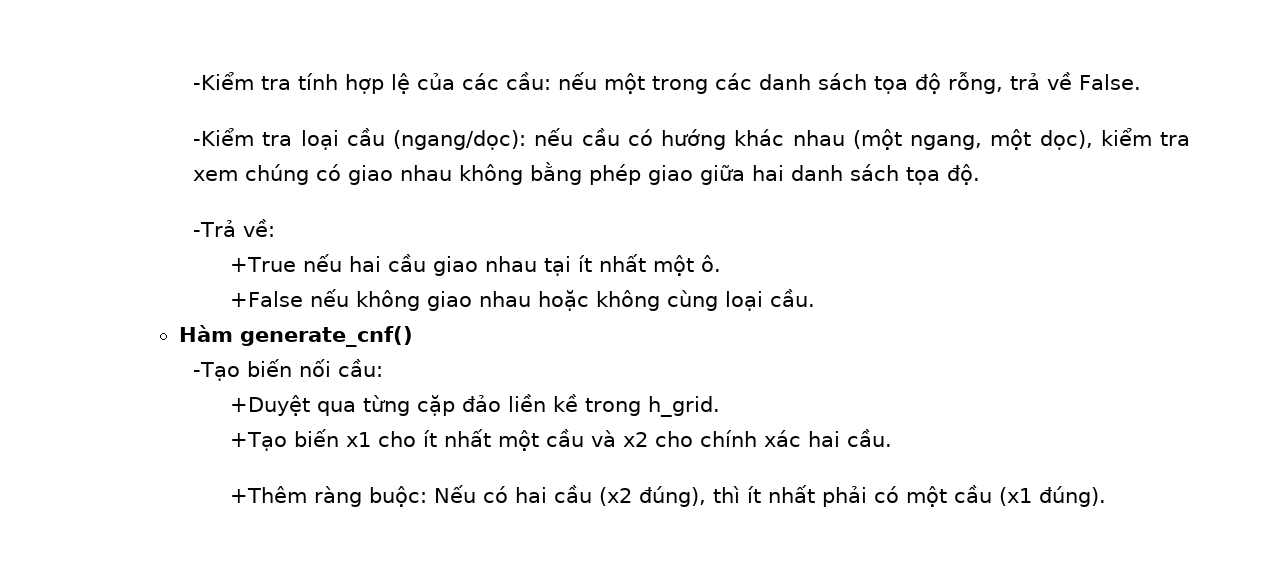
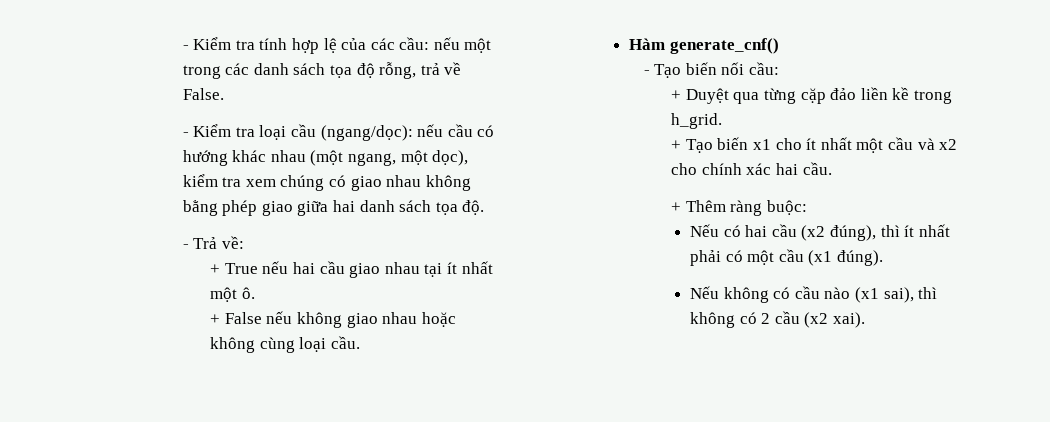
- -Kiểm tra tính hợp lệ của các cầu: nếu một trong các danh sách tọa độ rỗng, trả về False.
+ - Kiểm tra tính hợp lệ của các cầu: nếu một trong các danh sách tọa độ rỗng, trả về False.
- -Kiểm tra loại cầu (ngang/dọc): nếu cầu có hướng khác nhau (một ngang, một dọc), kiểm tra xem chúng có giao nhau không bằng phép giao giữa hai danh sách tọa độ.
+ - Kiểm tra loại cầu (ngang/dọc): nếu cầu có hướng khác nhau (một ngang, một dọc), kiểm tra xem chúng có giao nhau không bằng phép giao giữa hai danh sách tọa độ.
- -Trả về:
+ - Trả về:
- +True nếu hai cầu giao nhau tại ít nhất một ô.
+ + True nếu hai cầu giao nhau tại ít nhất một ô.
- +False nếu không giao nhau hoặc không cùng loại cầu.
+ + False nếu không giao nhau hoặc không cùng loại cầu.
- -Tạo biến nối cầu:
+ - Tạo biến nối cầu:
- +Duyệt qua từng cặp đảo liền kề trong h_grid.
+ + Duyệt qua từng cặp đảo liền kề trong h_grid.
- +Tạo biến x1 cho ít nhất một cầu và x2 cho chính xác hai cầu.
+ + Tạo biến x1 cho ít nhất một cầu và x2 cho chính xác hai cầu.
- +Thêm ràng buộc: Nếu có hai cầu (x2 đúng), thì ít nhất phải có một cầu (x1 đúng).
+ + Thêm ràng buộc:
+ Nếu có hai cầu (x2 đúng), thì ít nhất phải có một cầu (x1 đúng).
+ Nếu không có cầu nào (x1 sai), thì không có 2 cầu (x2 xai).

